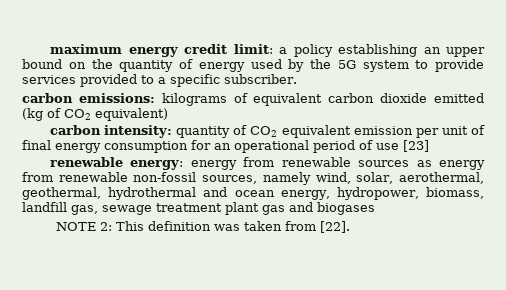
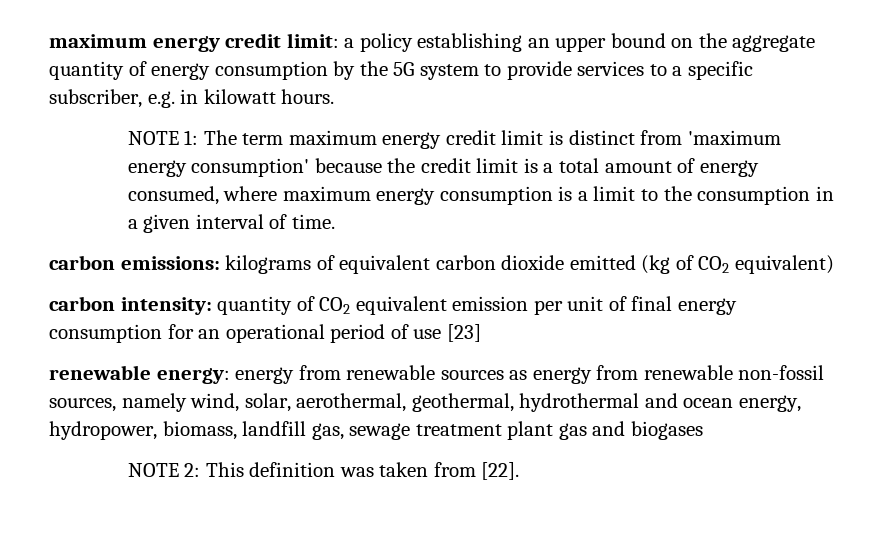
- maximum energy credit limit: a policy establishing an upper bound on the quantity of energy used by the 5G system to provide services provided to a specific subscriber.
+ maximum energy credit limit: a policy establishing an upper bound on the aggregate quantity of energy consumption by the 5G system to provide services to a specific subscriber, e.g. in kilowatt hours.
+ NOTE 1: The term maximum energy credit limit is distinct from 'maximum energy consumption' because the credit limit is a total amount of energy consumed, where maximum energy consumption is a limit to the consumption in a given interval of time.

